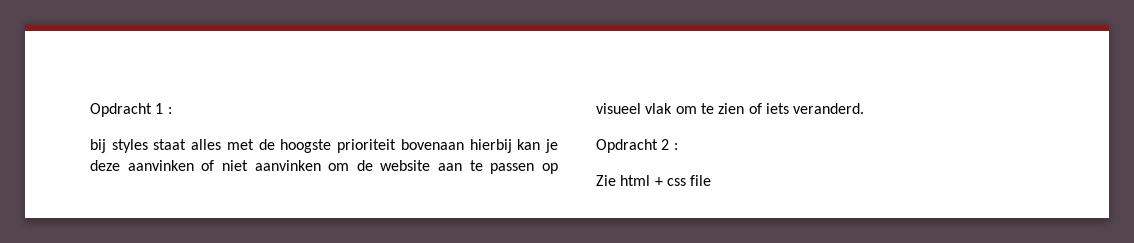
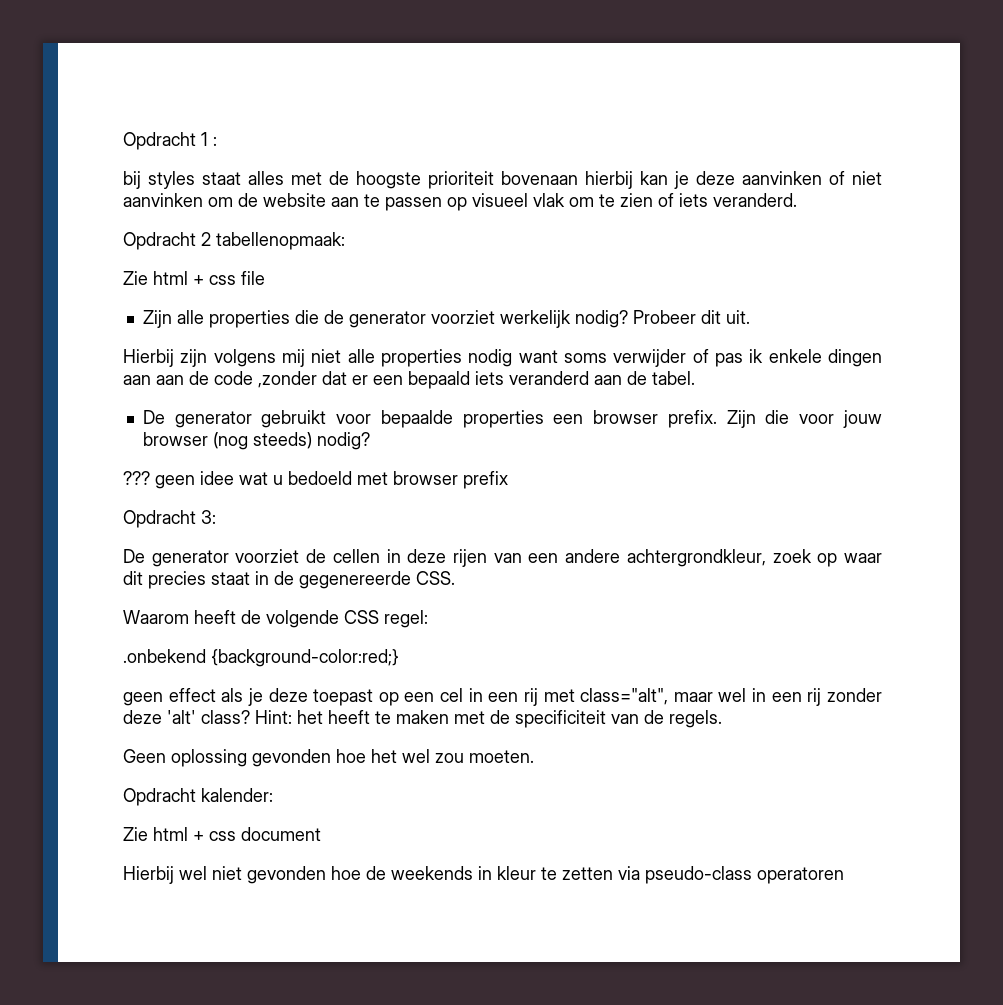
- Opdracht 2 :
+ Opdracht 2 tabellenopmaak:
+ Zijn alle properties die de generator voorziet werkelijk nodig? Probeer dit uit.
+ Hierbij zijn volgens mij niet alle properties nodig want soms verwijder of pas ik enkele dingen aan aan de code ,zonder dat er een bepaald iets veranderd aan de tabel.
+ De generator gebruikt voor bepaalde properties een browser prefix. Zijn die voor jouw browser (nog steeds) nodig?
+ ??? geen idee wat u bedoeld met browser prefix
+ Opdracht 3:
+ De generator voorziet de cellen in deze rijen van een andere achtergrondkleur, zoek op waar dit precies staat in de gegenereerde CSS.
+ Waarom heeft de volgende CSS regel:
+ .onbekend {background-color:red;}
+ geen effect als je deze toepast op een cel in een rij met class="alt", maar wel in een rij zonder deze 'alt' class? Hint: het heeft te maken met de specificiteit van de regels.
+ Geen oplossing gevonden hoe het wel zou moeten.
+ Opdracht kalender:
+ Zie html + css document
+ Hierbij wel niet gevonden hoe de weekends in kleur te zetten via pseudo-class operatoren

